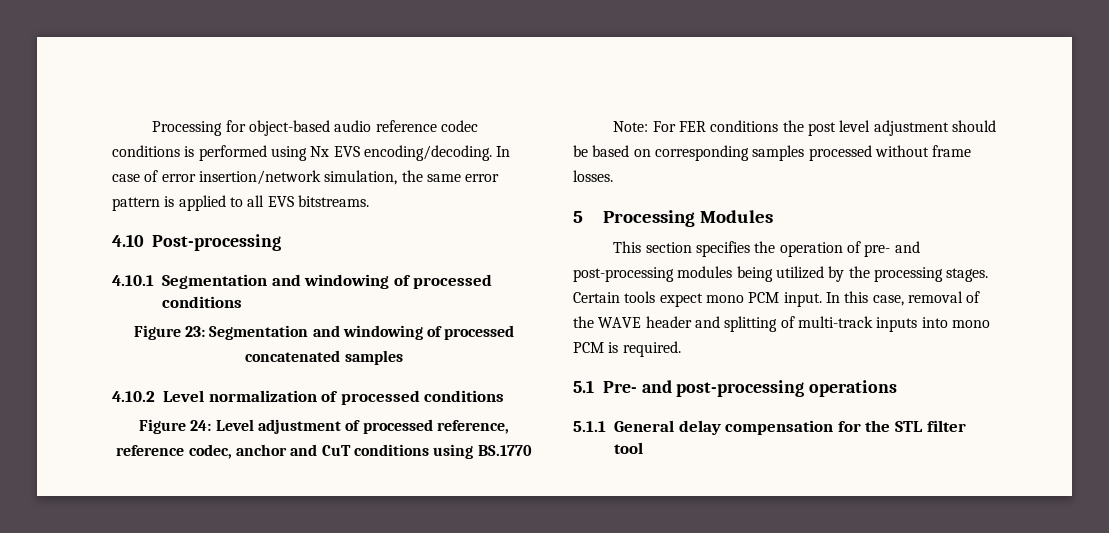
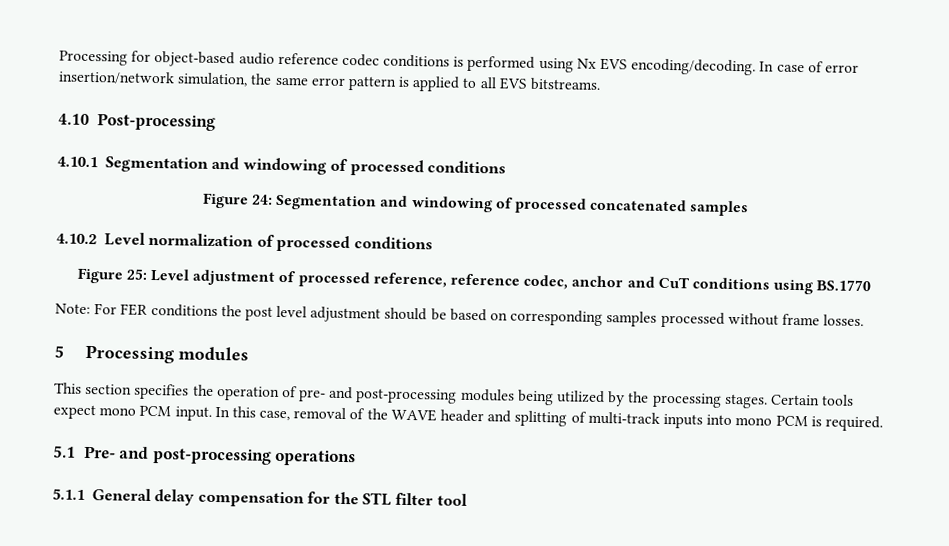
- Figure 23: Segmentation and windowing of processed concatenated samples
+ Figure 24: Segmentation and windowing of processed concatenated samples
- Figure 24: Level adjustment of processed reference, reference codec, anchor and CuT conditions using BS.1770
+ Figure 25: Level adjustment of processed reference, reference codec, anchor and CuT conditions using BS.1770
- 5 Processing Modules
+ 5 Processing modules

